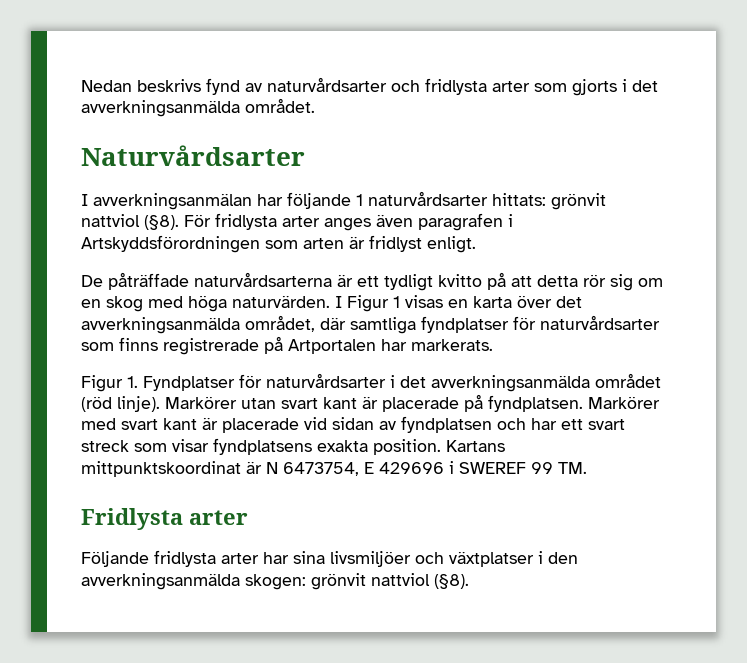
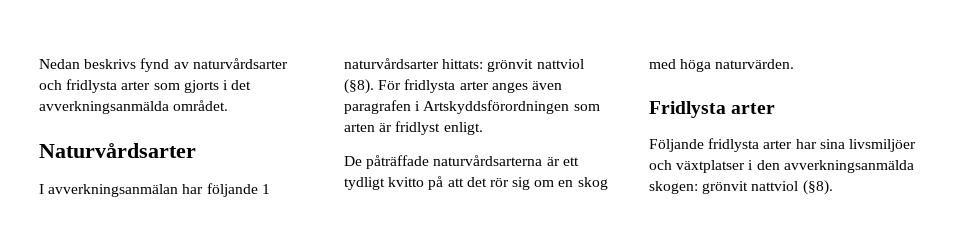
- De påträffade naturvårdsarterna är ett tydligt kvitto på att detta rör sig om en skog med höga naturvärden. I Figur 1 visas en karta över det avverkningsanmälda området, där samtliga fyndplatser för naturvårdsarter som finns registrerade på Artportalen har markerats.
- Figur 1. Fyndplatser för naturvårdsarter i det avverkningsanmälda området (röd linje). Markörer utan svart kant är placerade på fyndplatsen. Markörer med svart kant är placerade vid sidan av fyndplatsen och har ett svart streck som visar fyndplatsens exakta position. Kartans mittpunktskoordinat är N 6473754, E 429696 i SWEREF 99 TM.
+ De påträffade naturvårdsarterna är ett tydligt kvitto på att det rör sig om en skog med höga naturvärden.

